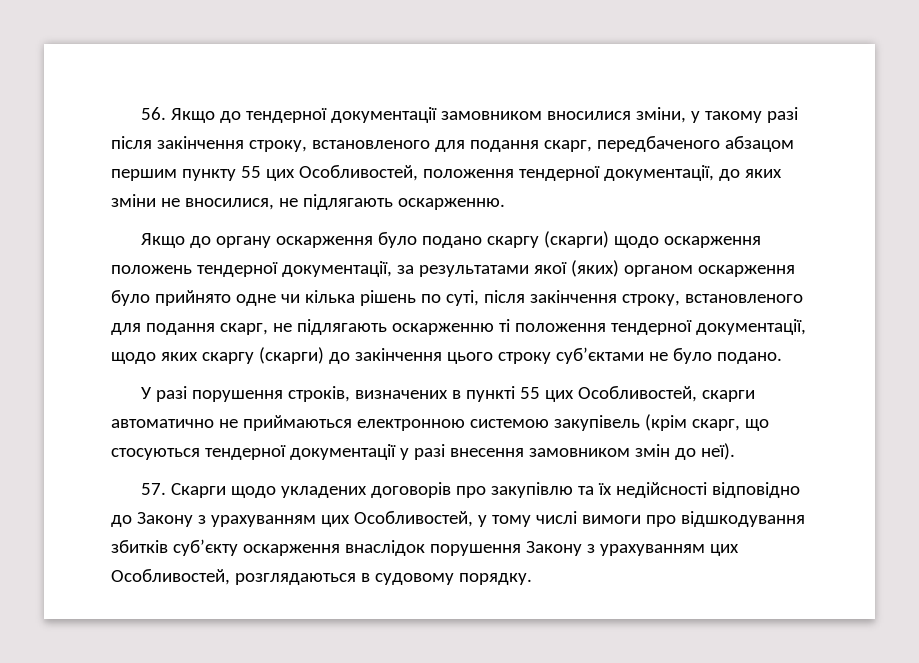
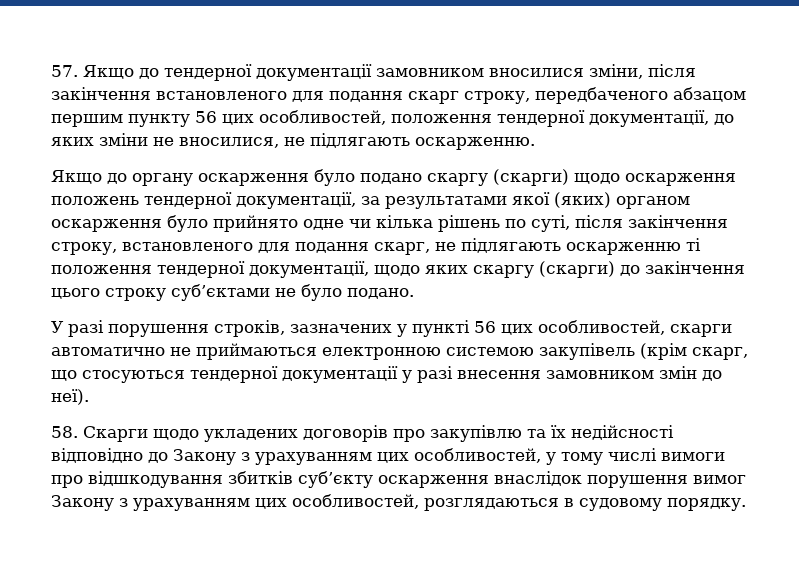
- 56. Якщо до тендерної документації замовником вносилися зміни, у такому разі після закінчення строку, встановленого для подання скарг, передбаченого абзацом першим пункту 55 цих Особливостей, положення тендерної документації, до яких зміни не вносилися, не підлягають оскарженню.
+ 57. Якщо до тендерної документації замовником вносилися зміни, після закінчення встановленого для подання скарг строку, передбаченого абзацом першим пункту 56 цих особливостей, положення тендерної документації, до яких зміни не вносилися, не підлягають оскарженню.
- У разі порушення строків, визначених в пункті 55 цих Особливостей, скарги автоматично не приймаються електронною системою закупівель (крім скарг, що стосуються тендерної документації у разі внесення замовником змін до неї).
+ У разі порушення строків, зазначених у пункті 56 цих особливостей, скарги автоматично не приймаються електронною системою закупівель (крім скарг, що стосуються тендерної документації у разі внесення замовником змін до неї).
- 57. Скарги щодо укладених договорів про закупівлю та їх недійсності відповідно до Закону з урахуванням цих Особливостей, у тому числі вимоги про відшкодування збитків суб’єкту оскарження внаслідок порушення Закону з урахуванням цих Особливостей, розглядаються в судовому порядку.
+ 58. Скарги щодо укладених договорів про закупівлю та їх недійсності відповідно до Закону з урахуванням цих особливостей, у тому числі вимоги про відшкодування збитків суб’єкту оскарження внаслідок порушення вимог Закону з урахуванням цих особливостей, розглядаються в судовому порядку.

